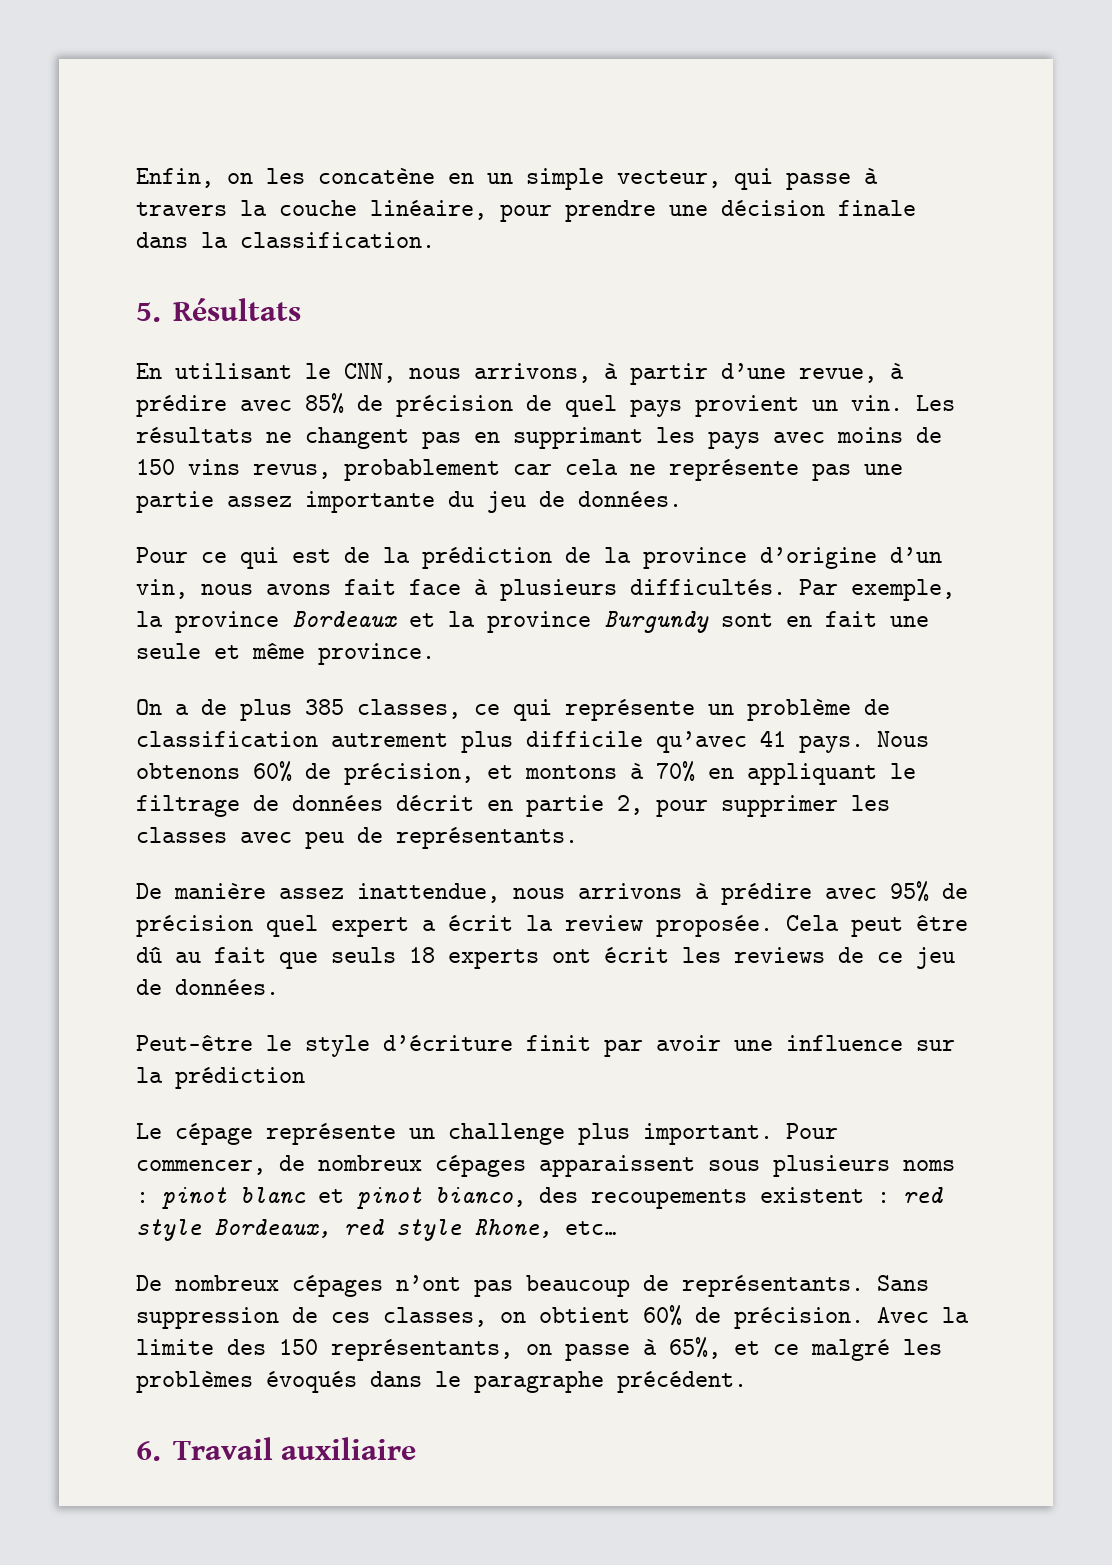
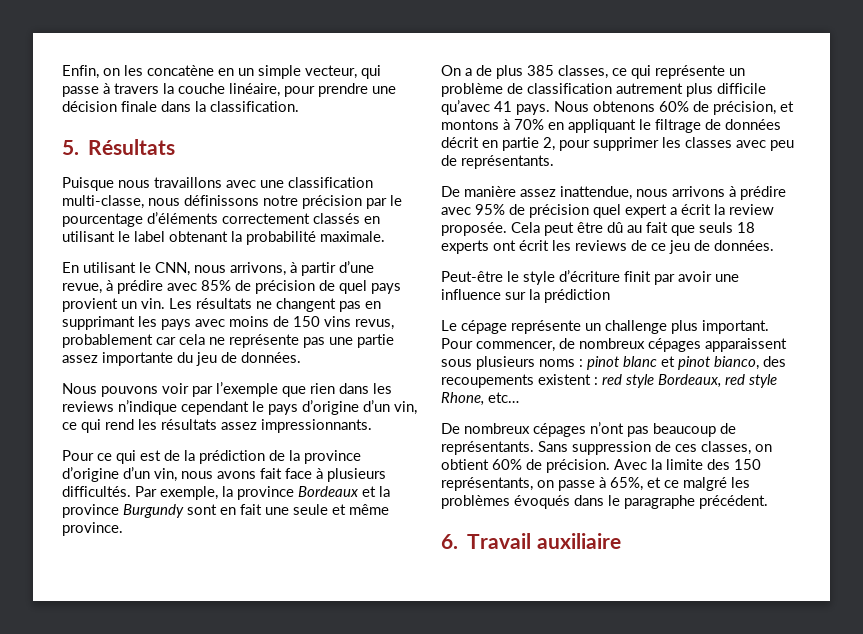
+ Puisque nous travaillons avec une classification multi-classe, nous définissons notre précision par le pourcentage d’éléments correctement classés en utilisant le label obtenant la probabilité maximale.
+ Nous pouvons voir par l’exemple que rien dans les reviews n’indique cependant le pays d’origine d’un vin, ce qui rend les résultats assez impressionnants.

